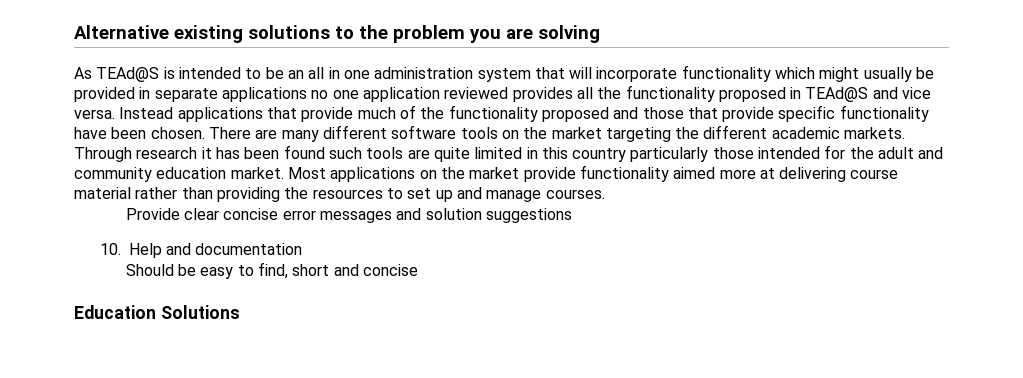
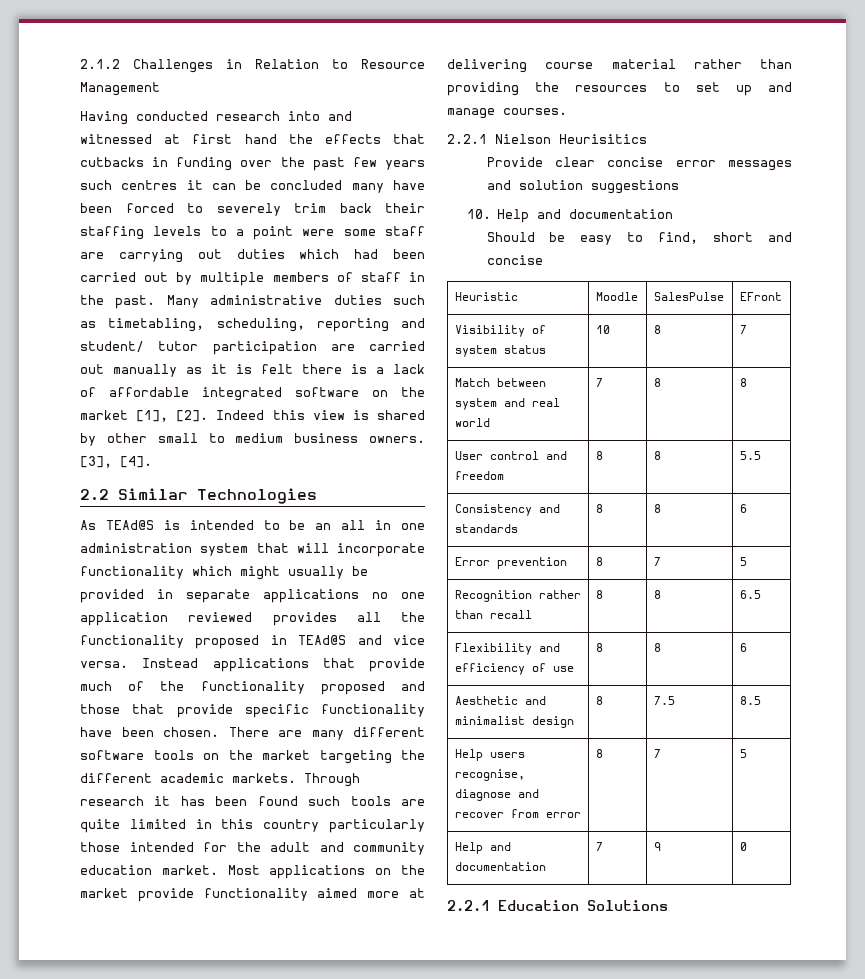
- Alternative existing solutions to the problem you are solving
+ 2.1.2 Challenges in Relation to Resource Management
+ Having conducted research into and witnessed at first hand the effects that cutbacks in funding over the past few years such centres it can be concluded many have been forced to severely trim back their staffing levels to a point were some staff are carrying out duties which had been carried out by multiple members of staff in the past. Many administrative duties such as timetabling, scheduling, reporting and student/ tutor participation are carried out manually as it is felt there is a lack of affordable integrated software on the market [1], [2]. Indeed this view is shared by other small to medium business owners. [3], [4].
+ 2.2 Similar Technologies
+ 2.2.1 Nielson Heurisitics
- Education Solutions
+ Heuristic | Moodle | SalesPulse | EFront
+ Visibility of system status | 10 | 8 | 7
+ Match between system and real world | 7 | 8 | 8
+ User control and freedom | 8 | 8 | 5.5
+ Consistency and standards | 8 | 8 | 6
+ Error prevention | 8 | 7 | 5
+ Recognition rather than recall | 8 | 8 | 6.5
+ Flexibility and efficiency of use | 8 | 8 | 6
+ Aesthetic and minimalist design | 8 | 7.5 | 8.5
+ Help users recognise, diagnose and recover from error | 8 | 7 | 5
+ Help and documentation | 7 | 9 | 0
+ 2.2.1 Education Solutions

